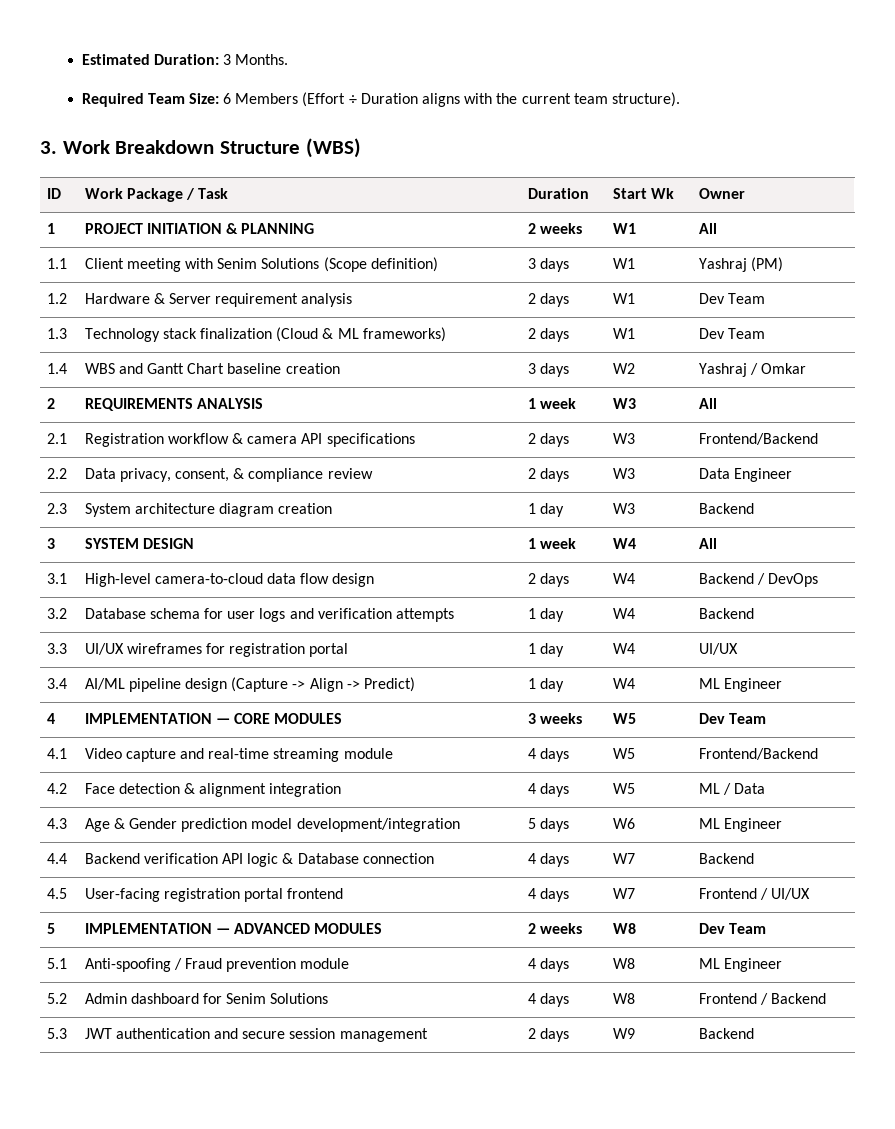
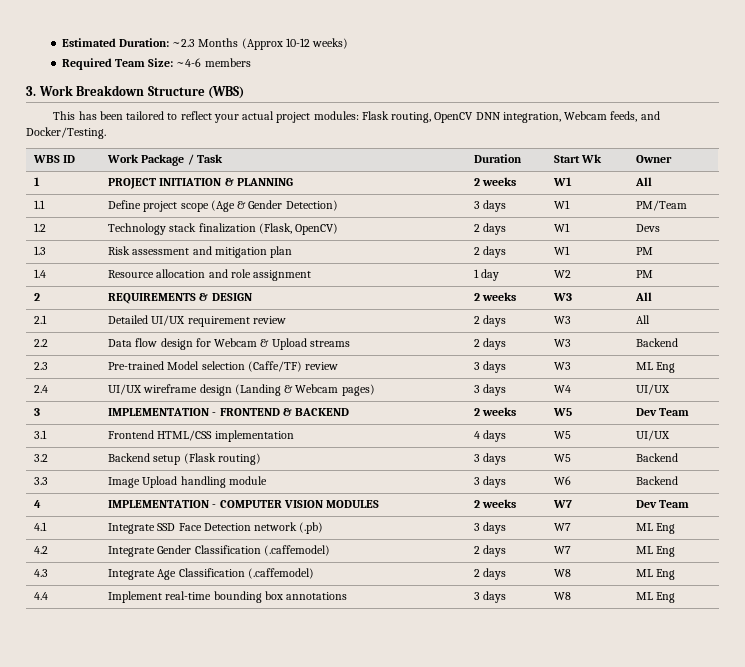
- Estimated Duration: 3 Months.
- Required Team Size: 6 Members (Effort ÷ Duration aligns with the current team structure).
+ Estimated Duration: ~2.3 Months (Approx 10-12 weeks)
+ Required Team Size: ~4-6 members
- ID | Work Package / Task | Duration | Start Wk | Owner
+ This has been tailored to reflect your actual project modules: Flask routing, OpenCV DNN integration, Webcam feeds, and Docker/Testing.
+ WBS ID | Work Package / Task | Duration | Start Wk | Owner
- 1.1 | Client meeting with Senim Solutions (Scope definition) | 3 days | W1 | Yashraj (PM)
+ 1.1 | Define project scope (Age & Gender Detection) | 3 days | W1 | PM/Team
- 1.2 | Hardware & Server requirement analysis | 2 days | W1 | Dev Team
+ 1.2 | Technology stack finalization (Flask, OpenCV) | 2 days | W1 | Devs
- 1.3 | Technology stack finalization (Cloud & ML frameworks) | 2 days | W1 | Dev Team
+ 1.3 | Risk assessment and mitigation plan | 2 days | W1 | PM
- 1.4 | WBS and Gantt Chart baseline creation | 3 days | W2 | Yashraj / Omkar
- 2 | REQUIREMENTS ANALYSIS | 1 week | W3 | All
- 2.1 | Registration workflow & camera API specifications | 2 days | W3 | Frontend/Backend
- 2.2 | Data privacy, consent, & compliance review | 2 days | W3 | Data Engineer
- 2.3 | System architecture diagram creation | 1 day | W3 | Backend
- 3 | SYSTEM DESIGN | 1 week | W4 | All
- 3.1 | High-level camera-to-cloud data flow design | 2 days | W4 | Backend / DevOps
- 3.2 | Database schema for user logs and verification attempts | 1 day | W4 | Backend
- 3.3 | UI/UX wireframes for registration portal | 1 day | W4 | UI/UX
- 3.4 | AI/ML pipeline design (Capture -> Align -> Predict) | 1 day | W4 | ML Engineer
- 4 | IMPLEMENTATION — CORE MODULES | 3 weeks | W5 | Dev Team
- 4.1 | Video capture and real-time streaming module | 4 days | W5 | Frontend/Backend
- 4.2 | Face detection & alignment integration | 4 days | W5 | ML / Data
- 4.3 | Age & Gender prediction model development/integration | 5 days | W6 | ML Engineer
- 4.4 | Backend verification API logic & Database connection | 4 days | W7 | Backend
- 4.5 | User-facing registration portal frontend | 4 days | W7 | Frontend / UI/UX
- 5 | IMPLEMENTATION — ADVANCED MODULES | 2 weeks | W8 | Dev Team
- 5.1 | Anti-spoofing / Fraud prevention module | 4 days | W8 | ML Engineer
- 5.2 | Admin dashboard for Senim Solutions | 4 days | W8 | Frontend / Backend
- 5.3 | JWT authentication and secure session management | 2 days | W9 | Backend
+ 1.4 | Resource allocation and role assignment | 1 day | W2 | PM
+ 2 | REQUIREMENTS & DESIGN | 2 weeks | W3 | All
+ 2.1 | Detailed UI/UX requirement review | 2 days | W3 | All
+ 2.2 | Data flow design for Webcam & Upload streams | 2 days | W3 | Backend
+ 2.3 | Pre-trained Model selection (Caffe/TF) review | 3 days | W3 | ML Eng
+ 2.4 | UI/UX wireframe design (Landing & Webcam pages) | 3 days | W4 | UI/UX
+ 3 | IMPLEMENTATION - FRONTEND & BACKEND | 2 weeks | W5 | Dev Team
+ 3.1 | Frontend HTML/CSS implementation | 4 days | W5 | UI/UX
+ 3.2 | Backend setup (Flask routing) | 3 days | W5 | Backend
+ 3.3 | Image Upload handling module | 3 days | W6 | Backend
+ 4 | IMPLEMENTATION - COMPUTER VISION MODULES | 2 weeks | W7 | Dev Team
+ 4.1 | Integrate SSD Face Detection network (.pb) | 3 days | W7 | ML Eng
+ 4.2 | Integrate Gender Classification (.caffemodel) | 2 days | W7 | ML Eng
+ 4.3 | Integrate Age Classification (.caffemodel) | 2 days | W8 | ML Eng
+ 4.4 | Implement real-time bounding box annotations | 3 days | W8 | ML Eng

